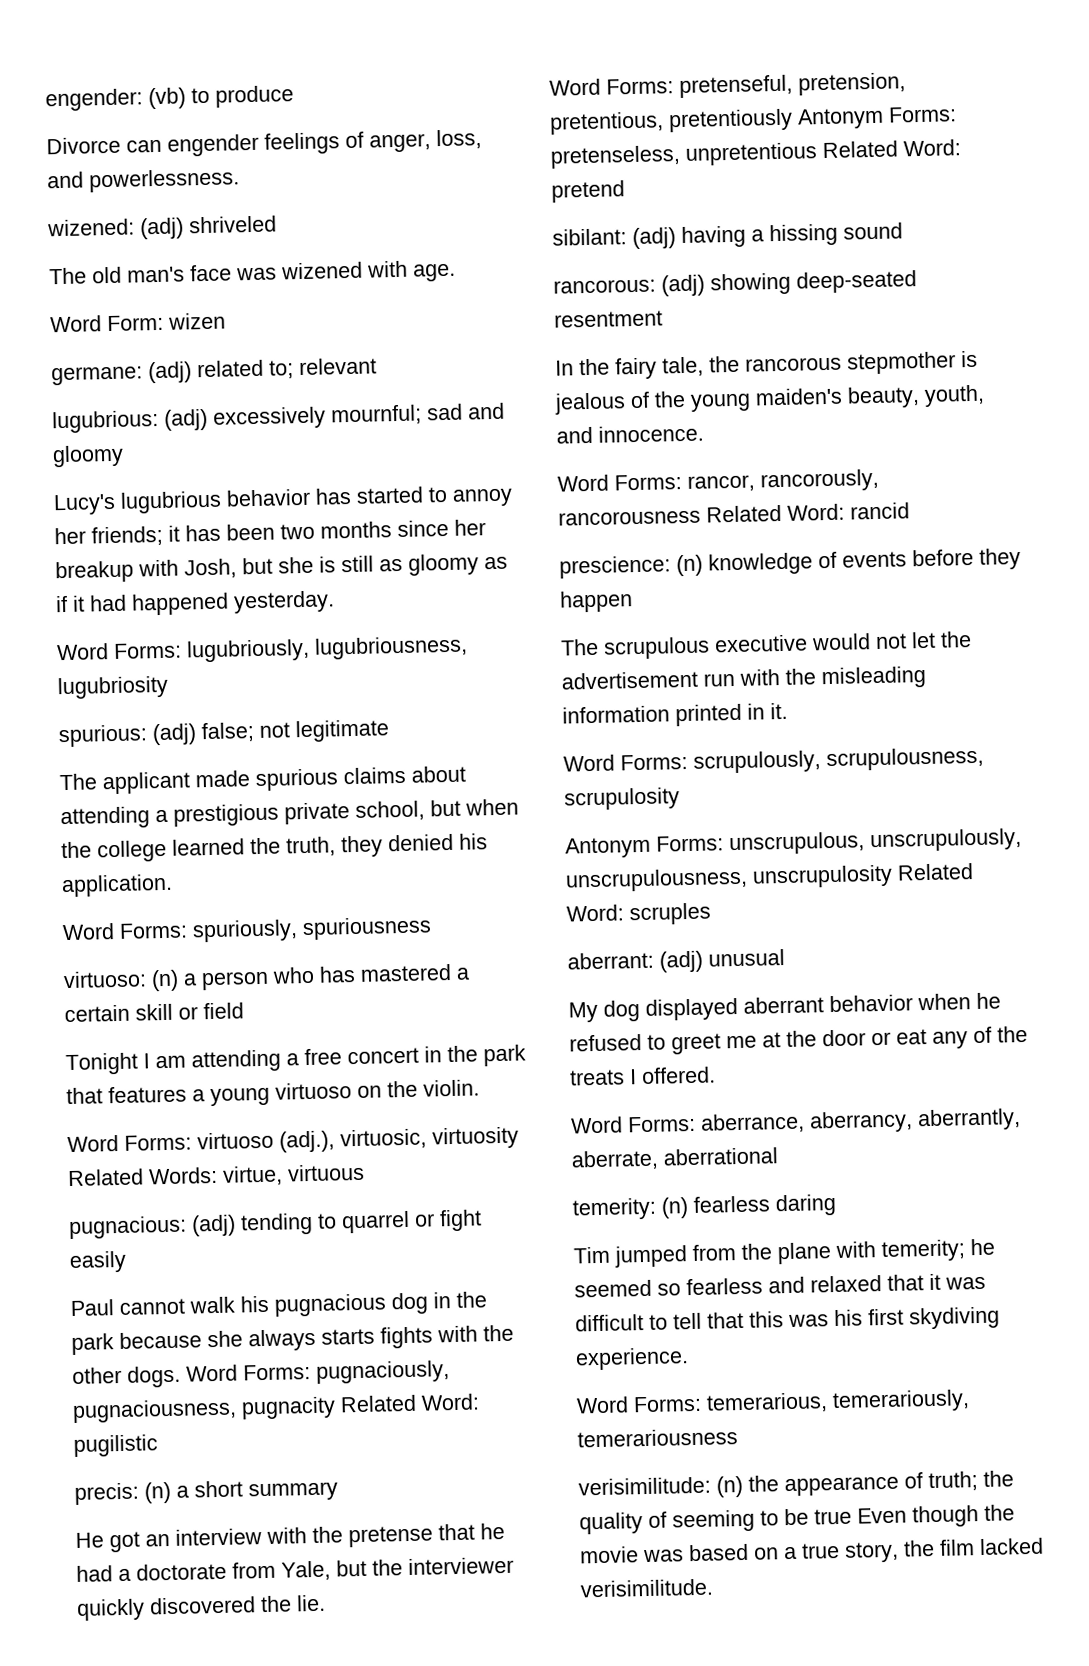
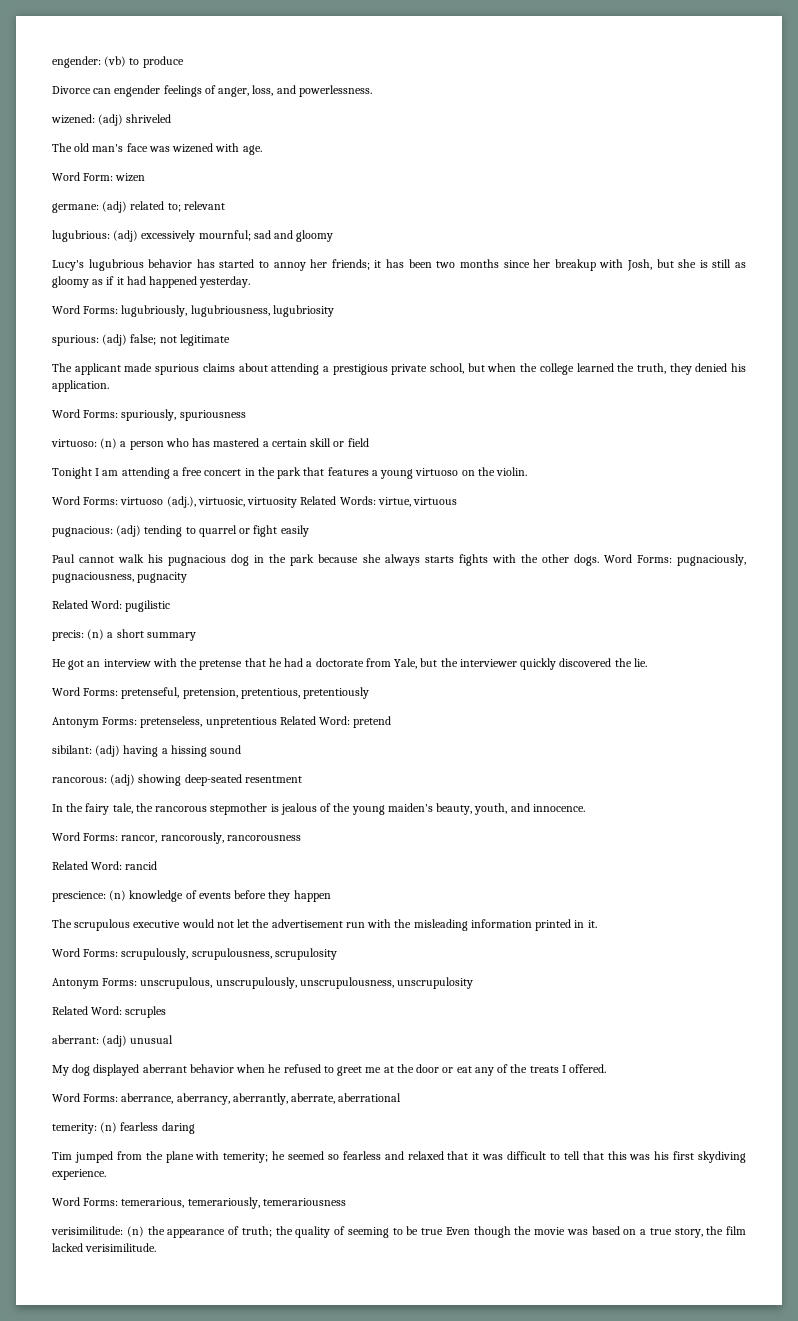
- Word Forms: pugnaciously, pugnaciousness, pugnacity Related Word: pugilistic
+ Word Forms: pugnaciously, pugnaciousness, pugnacity
+ Related Word: pugilistic
- Word Forms: pretenseful, pretension, pretentious, pretentiously Antonym Forms: pretenseless, unpretentious Related Word: pretend
+ Word Forms: pretenseful, pretension, pretentious, pretentiously
+ Antonym Forms: pretenseless, unpretentious Related Word: pretend
- Word Forms: rancor, rancorously, rancorousness Related Word: rancid
+ Word Forms: rancor, rancorously, rancorousness
+ Related Word: rancid
- Antonym Forms: unscrupulous, unscrupulously, unscrupulousness, unscrupulosity Related Word: scruples
+ Antonym Forms: unscrupulous, unscrupulously, unscrupulousness, unscrupulosity
+ Related Word: scruples

